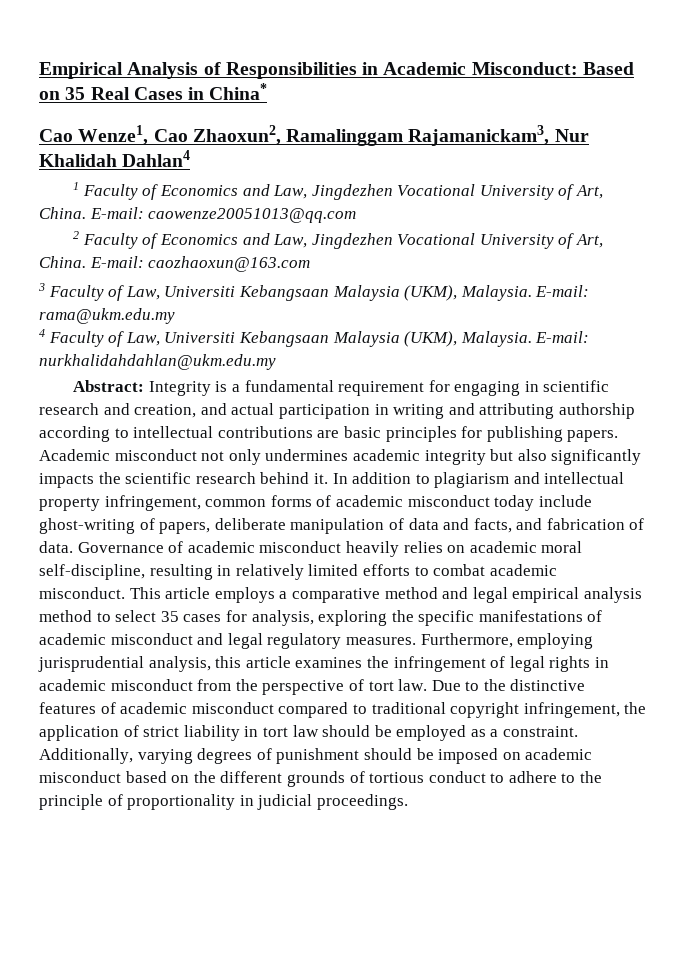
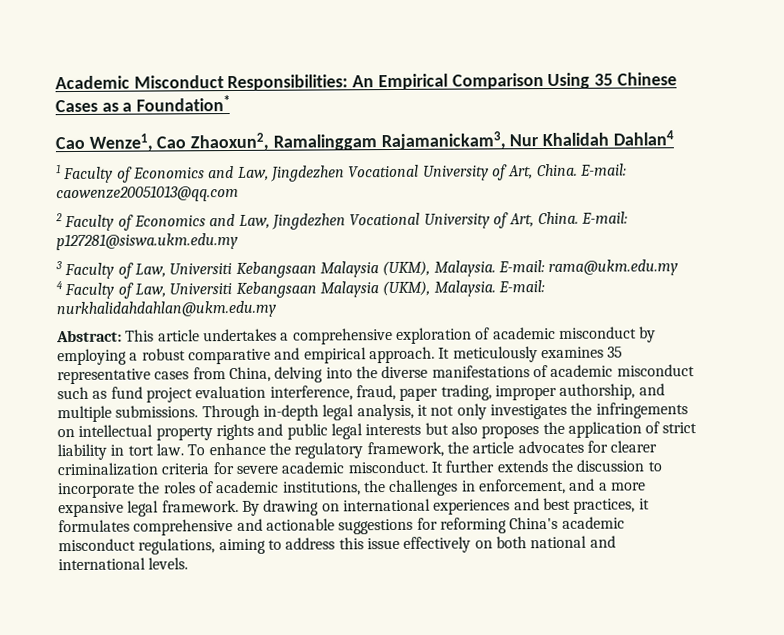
- Empirical Analysis of Responsibilities in Academic Misconduct: Based on 35 Real Cases in China*
+ Academic Misconduct Responsibilities: An Empirical Comparison Using 35 Chinese Cases as a Foundation*
- E-mail: caozhaoxun@163.com
+ E-mail: p127281@siswa.ukm.edu.my
- Abstract: Integrity is a fundamental requirement for engaging in scientific research and creation, and actual participation in writing and attributing authorship according to intellectual contributions are basic principles for publishing papers. Academic misconduct not only undermines academic integrity but also significantly impacts the scientific research behind it. In addition to plagiarism and intellectual property infringement, common forms of academic misconduct today include ghost-writing of papers, deliberate manipulation of data and facts, and fabrication of data. Governance of academic misconduct heavily relies on academic moral self-discipline, resulting in relatively limited efforts to combat academic misconduct. This article employs a comparative method and legal empirical analysis method to select 35 cases for analysis, exploring the specific manifestations of academic misconduct and legal regulatory measures. Furthermore, employing jurisprudential analysis, this article examines the infringement of legal rights in academic misconduct from the perspective of tort law. Due to the distinctive features of academic misconduct compared to traditional copyright infringement, the application of strict liability in tort law should be employed as a constraint. Additionally, varying degrees of punishment should be imposed on academic misconduct based on the different grounds of tortious conduct to adhere to the principle of proportionality in judicial proceedings.
+ Abstract: This article undertakes a comprehensive exploration of academic misconduct by employing a robust comparative and empirical approach. It meticulously examines 35 representative cases from China, delving into the diverse manifestations of academic misconduct such as fund project evaluation interference, fraud, paper trading, improper authorship, and multiple submissions. Through in-depth legal analysis, it not only investigates the infringements on intellectual property rights and public legal interests but also proposes the application of strict liability in tort law. To enhance the regulatory framework, the article advocates for clearer criminalization criteria for severe academic misconduct. It further extends the discussion to incorporate the roles of academic institutions, the challenges in enforcement, and a more expansive legal framework. By drawing on international experiences and best practices, it formulates comprehensive and actionable suggestions for reforming China's academic misconduct regulations, aiming to address this issue effectively on both national and international levels.

